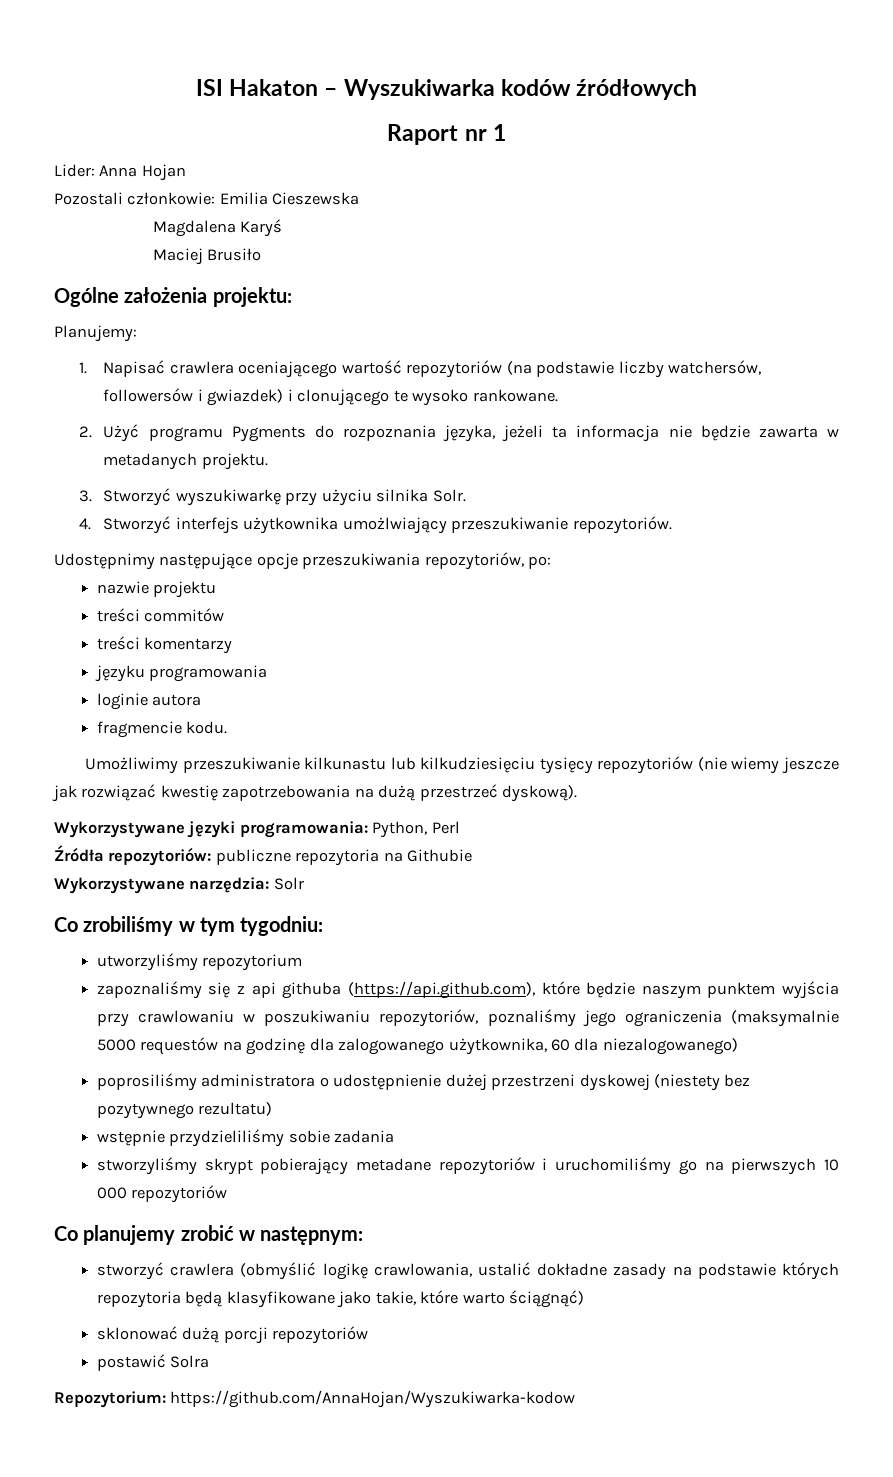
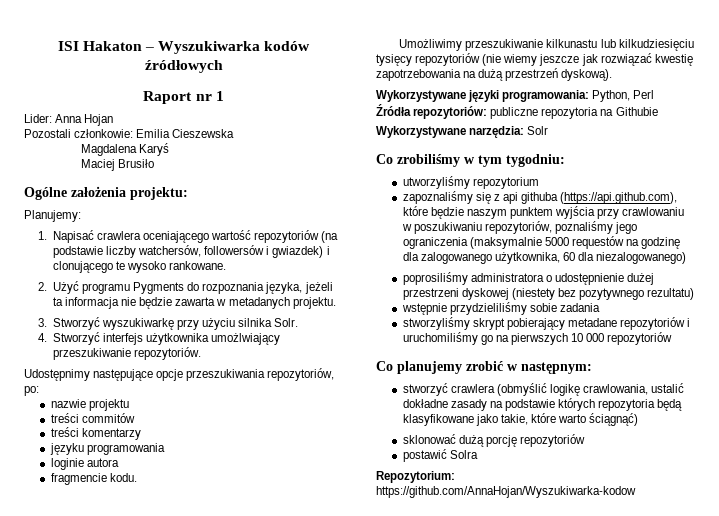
- Umożliwimy przeszukiwanie kilkunastu lub kilkudziesięciu tysięcy repozytoriów (nie wiemy jeszcze jak rozwiązać kwestię zapotrzebowania na dużą przestrzeć dyskową).
+ Umożliwimy przeszukiwanie kilkunastu lub kilkudziesięciu tysięcy repozytoriów (nie wiemy jeszcze jak rozwiązać kwestię zapotrzebowania na dużą przestrzeń dyskową).
- sklonować dużą porcji repozytoriów
+ sklonować dużą porcję repozytoriów

